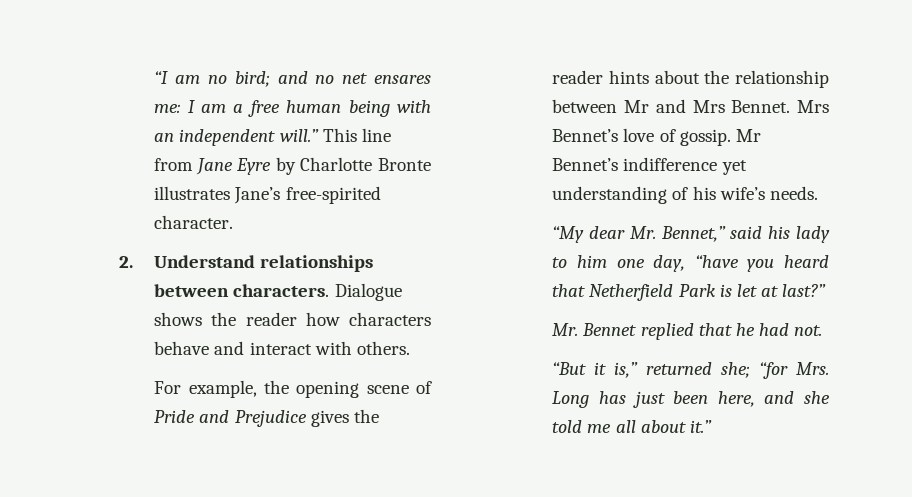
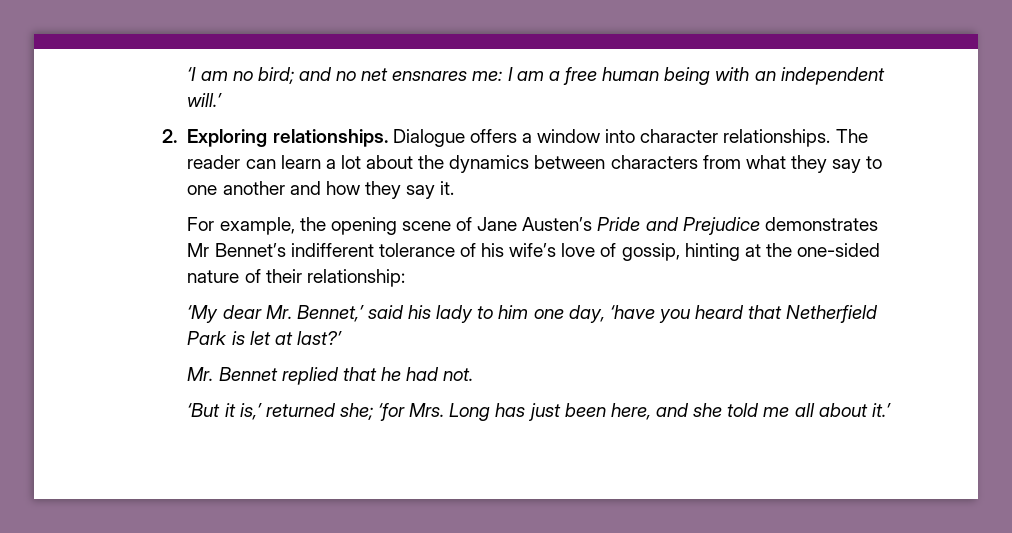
- “I am no bird; and no net ensares me: I am a free human being with an independent will.” This line from Jane Eyre by Charlotte Bronte illustrates Jane’s free-spirited character.
- 2. Understand relationships between characters. Dialogue shows the reader how characters behave and interact with others.
+ ‘I am no bird; and no net ensnares me: I am a free human being with an independent will.’
+ 2. Exploring relationships. Dialogue offers a window into character relationships. The reader can learn a lot about the dynamics between characters from what they say to one another and how they say it.
- For example, the opening scene of Pride and Prejudice gives the reader hints about the relationship between Mr and Mrs Bennet. Mrs Bennet’s love of gossip. Mr Bennet’s indifference yet understanding of his wife’s needs.
- “My dear Mr. Bennet,” said his lady to him one day, “have you heard that Netherfield Park is let at last?”
+ For example, the opening scene of Jane Austen’s Pride and Prejudice demonstrates Mr Bennet’s indifferent tolerance of his wife’s love of gossip, hinting at the one-sided nature of their relationship:
+ ‘My dear Mr. Bennet,’ said his lady to him one day, ‘have you heard that Netherfield Park is let at last?’
- “But it is,” returned she; “for Mrs. Long has just been here, and she told me all about it.”
+ ‘But it is,’ returned she; ‘for Mrs. Long has just been here, and she told me all about it.’

